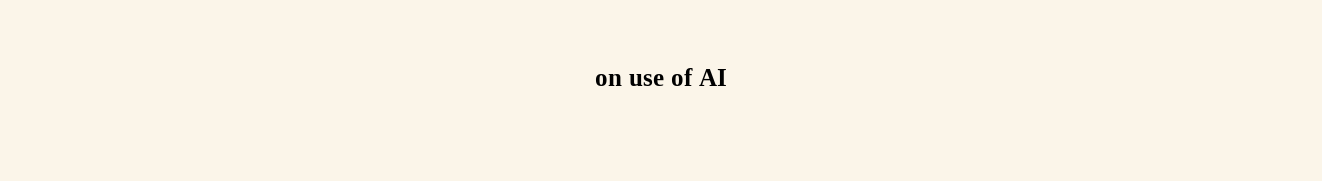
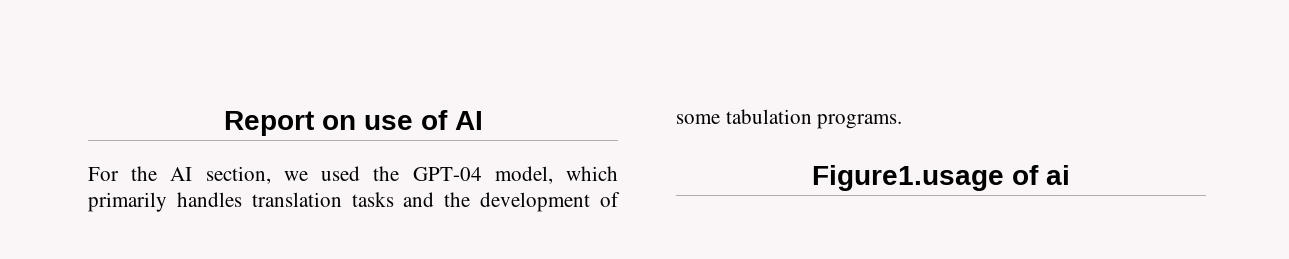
- on use of AI
+ Report on use of AI
+ For the AI section, we used the GPT-04 model, which primarily handles translation tasks and the development of some tabulation programs.
+ Figure1.usage of ai

